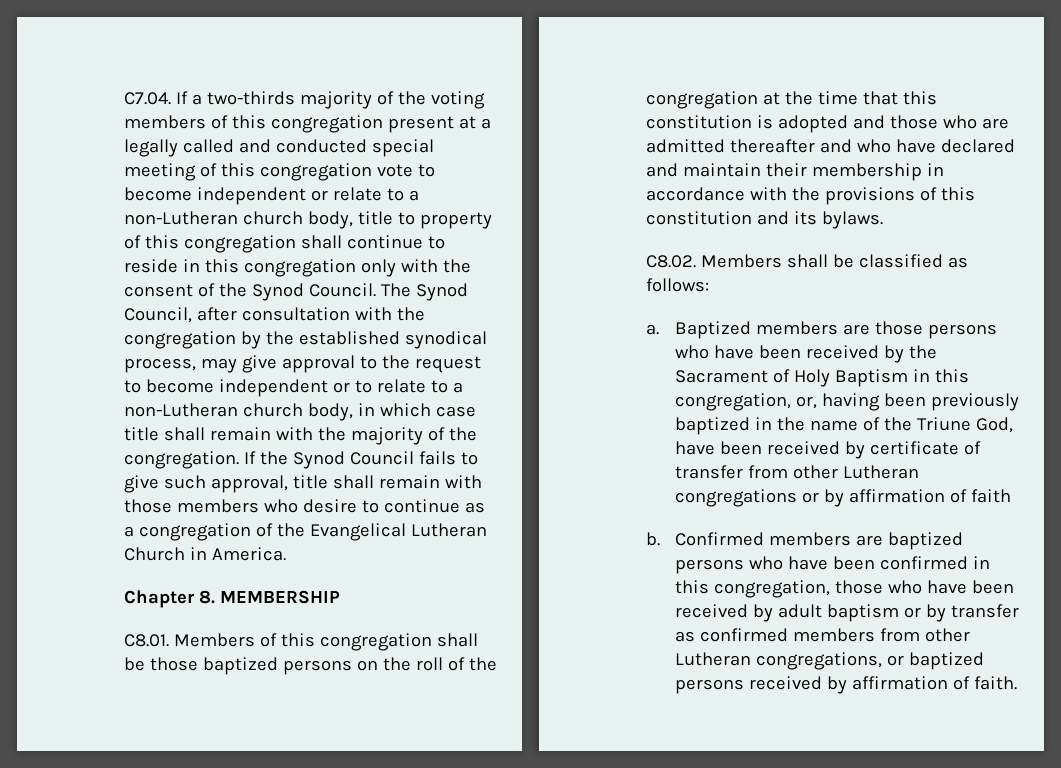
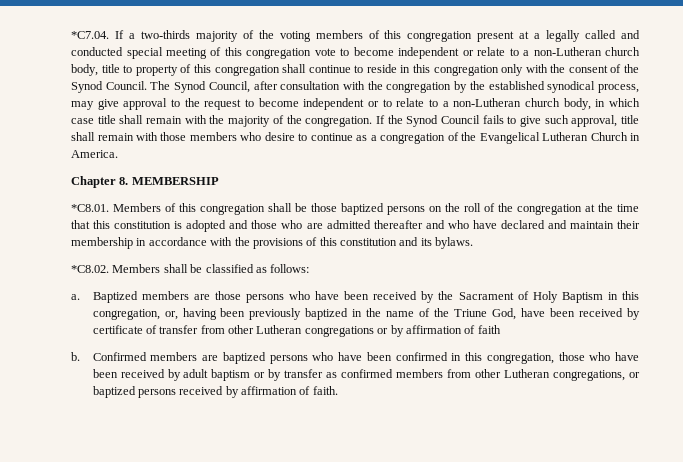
- C7.04. If a two-thirds majority of the voting members of this congregation present at a legally called and conducted special meeting of this congregation vote to become independent or relate to a non-Lutheran church body, title to property of this congregation shall continue to reside in this congregation only with the consent of the Synod Council.
+ *C7.04. If a two-thirds majority of the voting members of this congregation present at a legally called and conducted special meeting of this congregation vote to become independent or relate to a non-Lutheran church body, title to property of this congregation shall continue to reside in this congregation only with the consent of the Synod Council.
- C8.01. Members of this congregation shall be those baptized persons on the roll of the congregation at the time that this constitution is adopted and those who are admitted thereafter and who have declared and maintain their membership in accordance with the provisions of this constitution and its bylaws.
+ *C8.01. Members of this congregation shall be those baptized persons on the roll of the congregation at the time that this constitution is adopted and those who are admitted thereafter and who have declared and maintain their membership in accordance with the provisions of this constitution and its bylaws.
- C8.02. Members shall be classified as follows:
+ *C8.02. Members shall be classified as follows:

